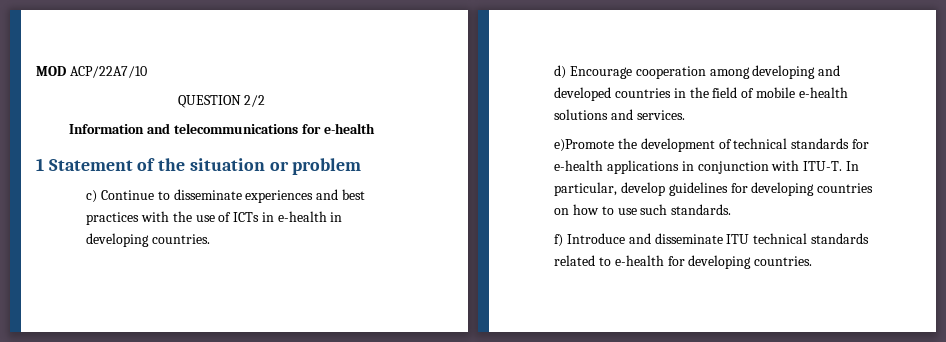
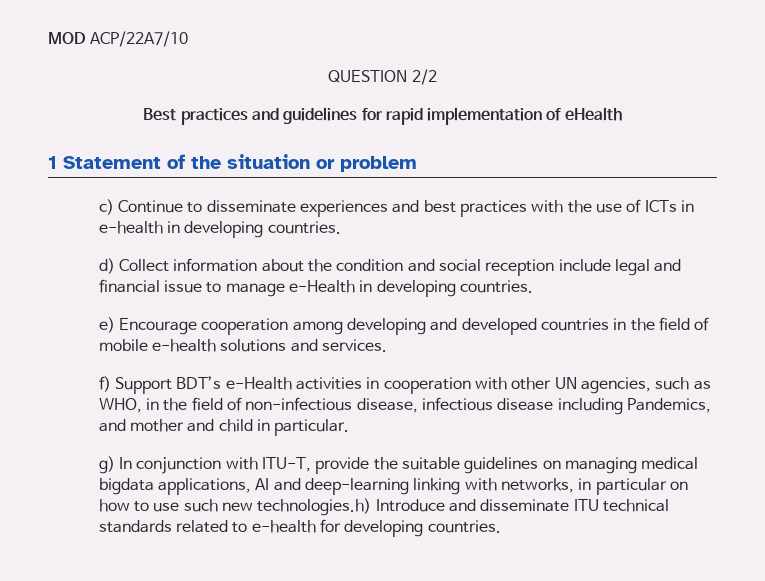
- Information and telecommunications for e-health
+ Best practices and guidelines for rapid implementation of eHealth
- d) Encourage cooperation among developing and developed countries in the field of mobile e-health solutions and services.
+ d) Collect information about the condition and social reception include legal and financial issue to manage e-Health in developing countries.
+ e) Encourage cooperation among developing and developed countries in the field of mobile e-health solutions and services.
- e)Promote the development of technical standards for e-health applications in conjunction with ITU-T. In particular, develop guidelines for developing countries on how to use such standards.
- f) Introduce and disseminate ITU technical standards related to e-health for developing countries.
+ f) Support BDT’s e-Health activities in cooperation with other UN agencies, such as WHO, in the field of non-infectious disease, infectious disease including Pandemics, and mother and child in particular.
+ g) In conjunction with ITU-T, provide the suitable guidelines on managing medical bigdata applications, AI and deep-learning linking with networks, in particular on how to use such new technologies.h) Introduce and disseminate ITU technical standards related to e-health for developing countries.

